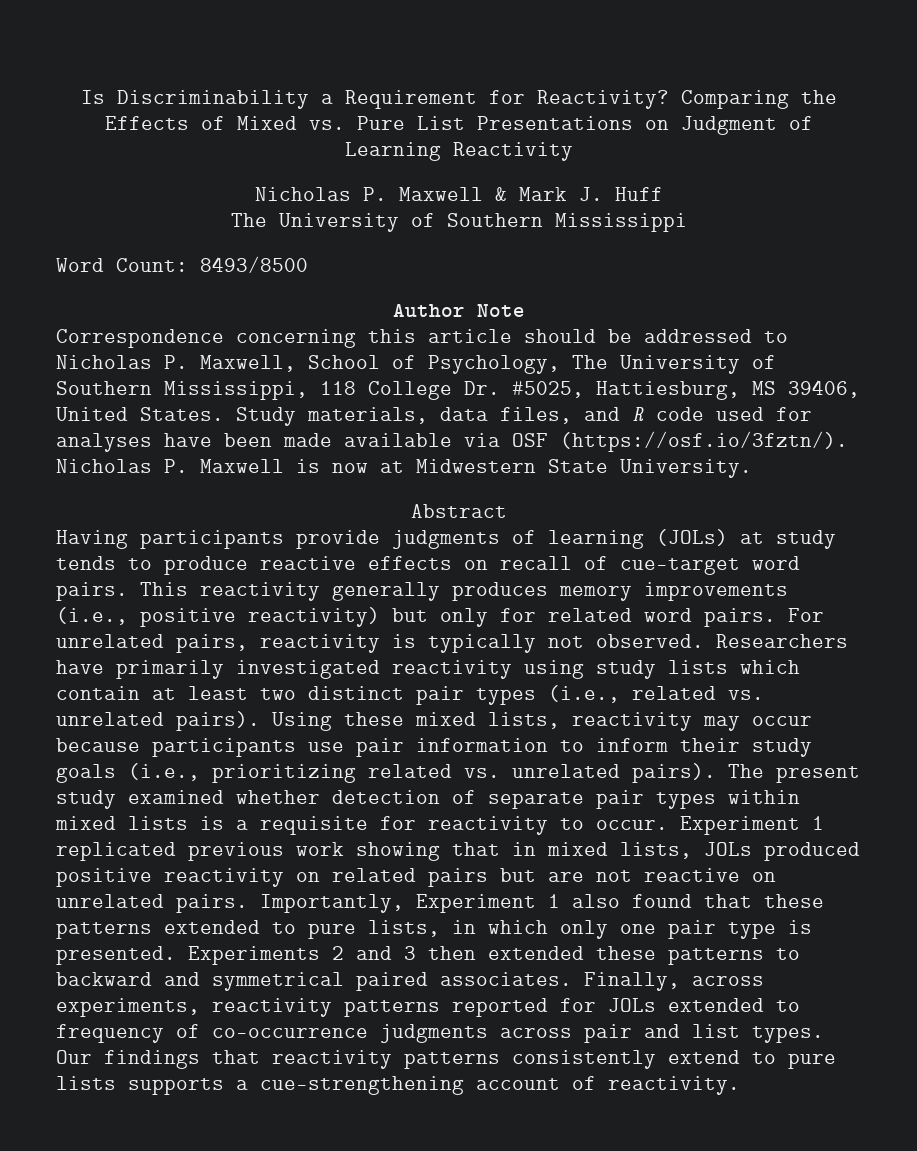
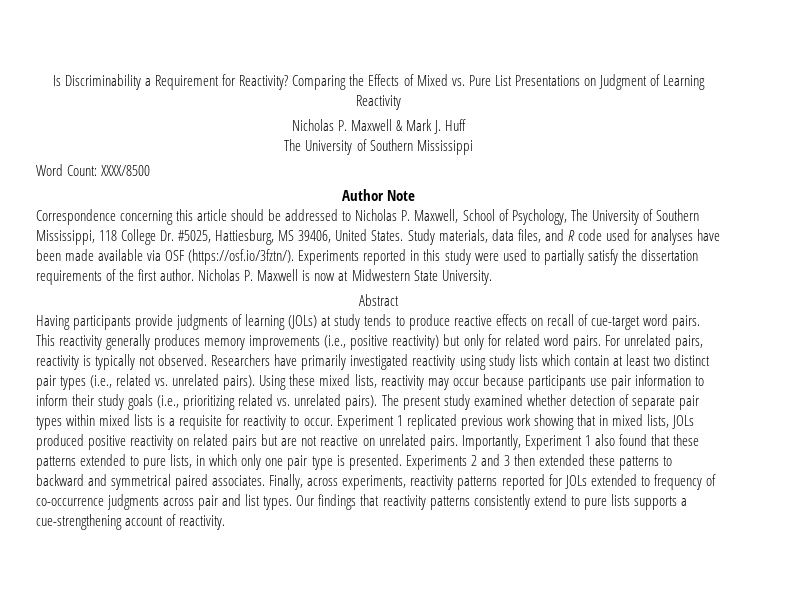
- Word Count: 8493/8500
+ Word Count: XXXX/8500
- Study materials, data files, and R code used for analyses have been made available via OSF (https://osf.io/3fztn/). Nicholas P. Maxwell is now at Midwestern State University.
+ Study materials, data files, and R code used for analyses have been made available via OSF (https://osf.io/3fztn/). Experiments reported in this study were used to partially satisfy the dissertation requirements of the first author. Nicholas P. Maxwell is now at Midwestern State University.

